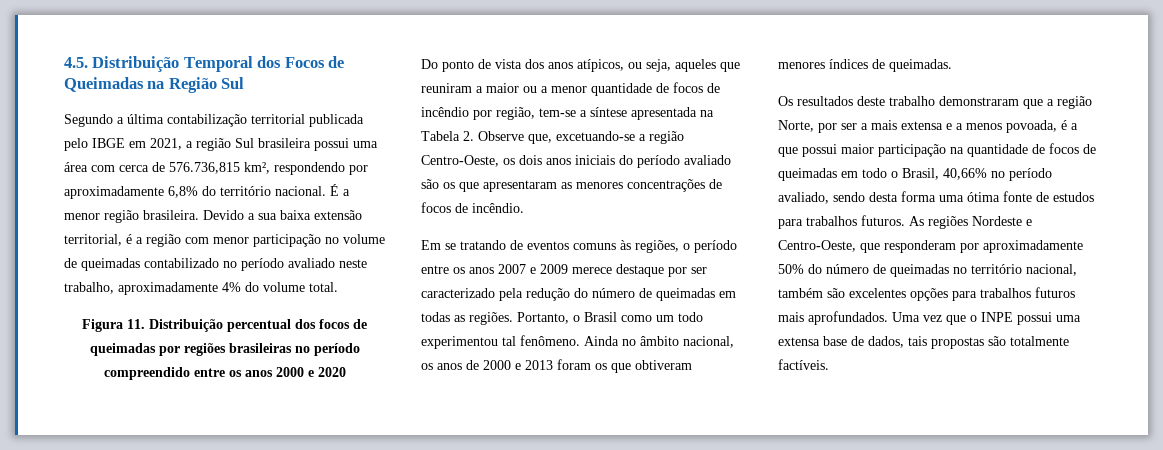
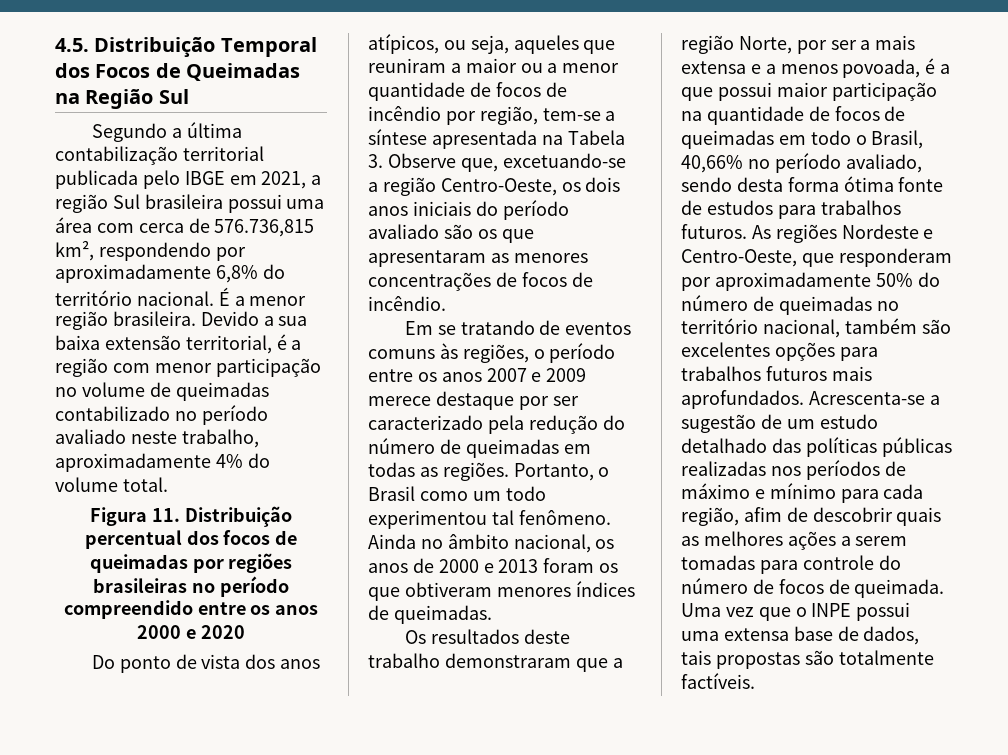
- Do ponto de vista dos anos atípicos, ou seja, aqueles que reuniram a maior ou a menor quantidade de focos de incêndio por região, tem-se a síntese apresentada na Tabela 2. Observe que, excetuando-se a região Centro-Oeste, os dois anos iniciais do período avaliado são os que apresentaram as menores concentrações de focos de incêndio.
+ Do ponto de vista dos anos atípicos, ou seja, aqueles que reuniram a maior ou a menor quantidade de focos de incêndio por região, tem-se a síntese apresentada na Tabela 3. Observe que, excetuando-se a região Centro-Oeste, os dois anos iniciais do período avaliado são os que apresentaram as menores concentrações de focos de incêndio.
- Os resultados deste trabalho demonstraram que a região Norte, por ser a mais extensa e a menos povoada, é a que possui maior participação na quantidade de focos de queimadas em todo o Brasil, 40,66% no período avaliado, sendo desta forma uma ótima fonte de estudos para trabalhos futuros.
+ Os resultados deste trabalho demonstraram que a região Norte, por ser a mais extensa e a menos povoada, é a que possui maior participação na quantidade de focos de queimadas em todo o Brasil, 40,66% no período avaliado, sendo desta forma ótima fonte de estudos para trabalhos futuros.
+ Acrescenta-se a sugestão de um estudo detalhado das políticas públicas realizadas nos períodos de máximo e mínimo para cada região, afim de descobrir quais as melhores ações a serem tomadas para controle do número de focos de queimada.

